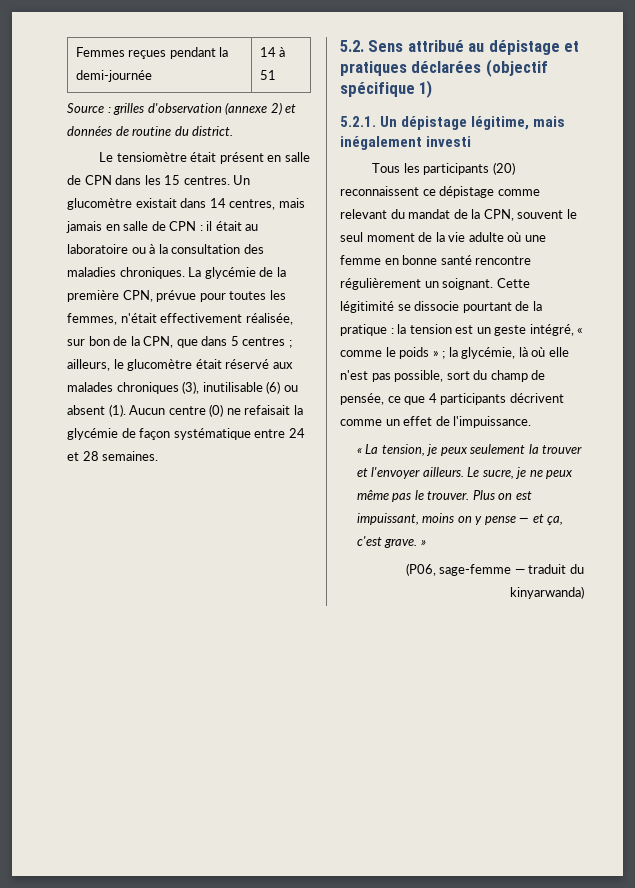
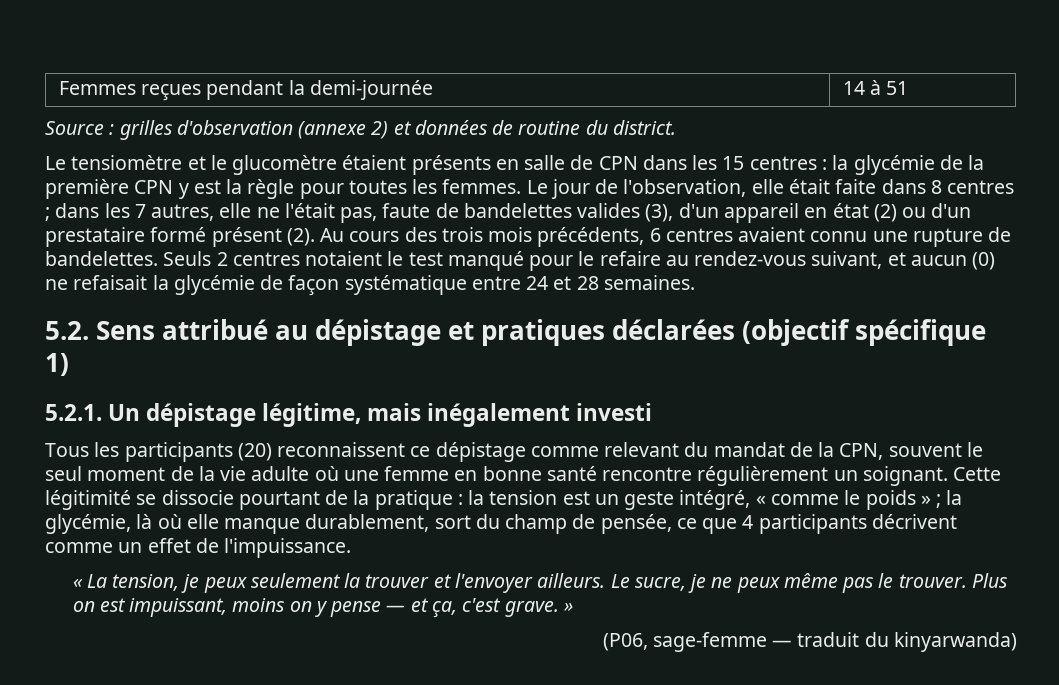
- Le tensiomètre était présent en salle de CPN dans les 15 centres. Un glucomètre existait dans 14 centres, mais jamais en salle de CPN : il était au laboratoire ou à la consultation des maladies chroniques. La glycémie de la première CPN, prévue pour toutes les femmes, n'était effectivement réalisée, sur bon de la CPN, que dans 5 centres ; ailleurs, le glucomètre était réservé aux malades chroniques (3), inutilisable (6) ou absent (1). Aucun centre (0) ne refaisait la glycémie de façon systématique entre 24 et 28 semaines.
+ Le tensiomètre et le glucomètre étaient présents en salle de CPN dans les 15 centres : la glycémie de la première CPN y est la règle pour toutes les femmes. Le jour de l'observation, elle était faite dans 8 centres ; dans les 7 autres, elle ne l'était pas, faute de bandelettes valides (3), d'un appareil en état (2) ou d'un prestataire formé présent (2). Au cours des trois mois précédents, 6 centres avaient connu une rupture de bandelettes. Seuls 2 centres notaient le test manqué pour le refaire au rendez-vous suivant, et aucun (0) ne refaisait la glycémie de façon systématique entre 24 et 28 semaines.
- Cette légitimité se dissocie pourtant de la pratique : la tension est un geste intégré, « comme le poids » ; la glycémie, là où elle n'est pas possible, sort du champ de pensée, ce que 4 participants décrivent comme un effet de l'impuissance.
+ Cette légitimité se dissocie pourtant de la pratique : la tension est un geste intégré, « comme le poids » ; la glycémie, là où elle manque durablement, sort du champ de pensée, ce que 4 participants décrivent comme un effet de l'impuissance.

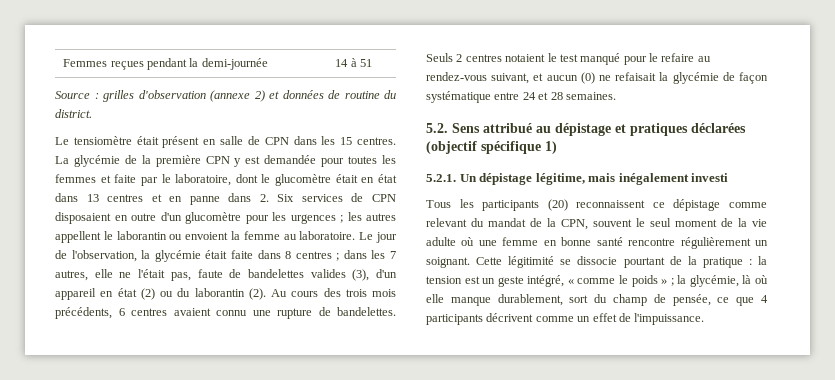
- Le tensiomètre et le glucomètre étaient présents en salle de CPN dans les 15 centres : la glycémie de la première CPN y est la règle pour toutes les femmes.
+ Le tensiomètre était présent en salle de CPN dans les 15 centres. La glycémie de la première CPN y est demandée pour toutes les femmes et faite par le laboratoire, dont le glucomètre était en état dans 13 centres et en panne dans 2. Six services de CPN disposaient en outre d'un glucomètre pour les urgences ; les autres appellent le laborantin ou envoient la femme au laboratoire.
- Le jour de l'observation, elle était faite dans 8 centres ; dans les 7 autres, elle ne l'était pas, faute de bandelettes valides (3), d'un appareil en état (2) ou d'un prestataire formé présent (2).
+ Le jour de l'observation, la glycémie était faite dans 8 centres ; dans les 7 autres, elle ne l'était pas, faute de bandelettes valides (3), d'un appareil en état (2) ou du laborantin (2).
- « La tension, je peux seulement la trouver et l'envoyer ailleurs. Le sucre, je ne peux même pas le trouver. Plus on est impuissant, moins on y pense — et ça, c'est grave. »
- (P06, sage-femme — traduit du kinyarwanda)

